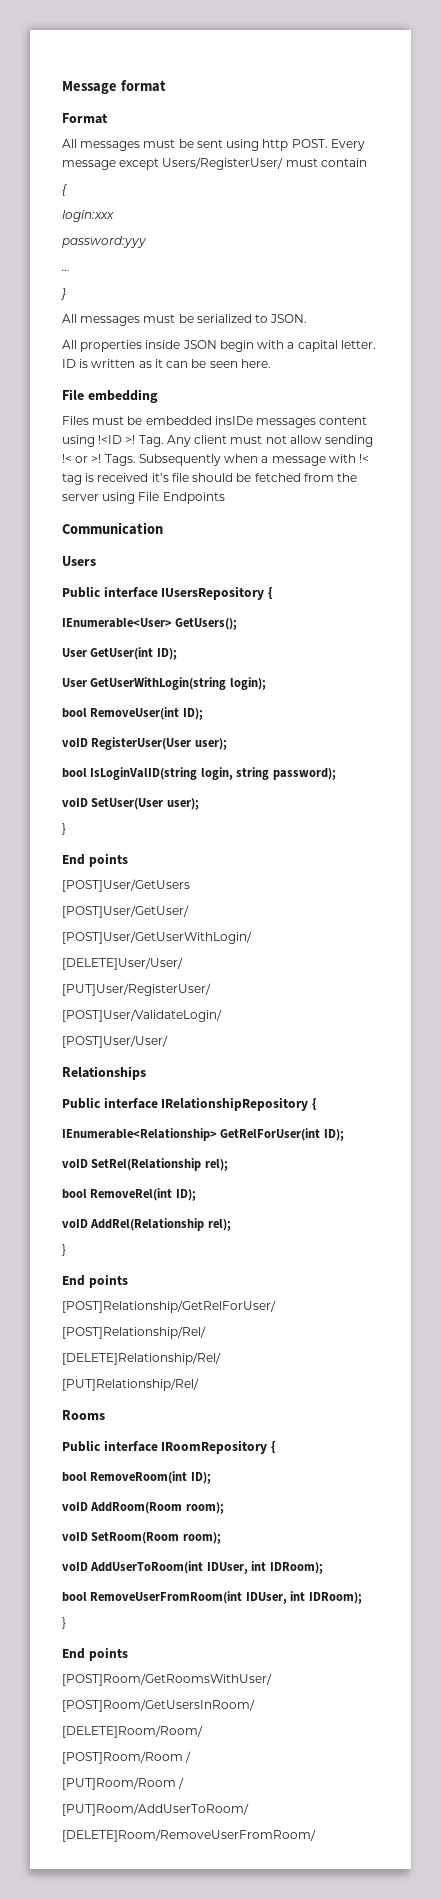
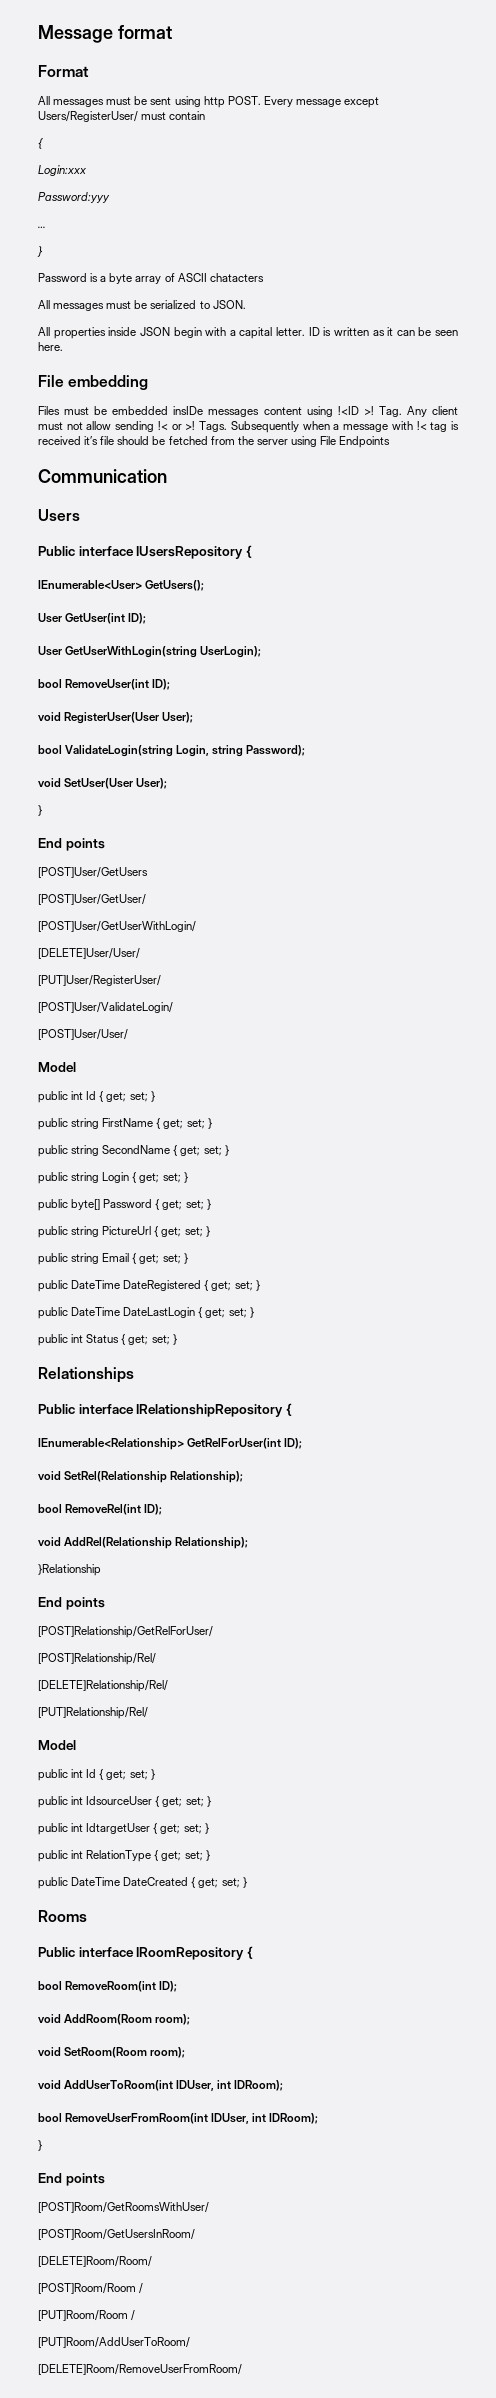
- login:xxx
- password:yyy
+ Login:xxx
+ Password:yyy
+ Password is a byte array of ASCII chatacters
- User GetUserWithLogin(string login);
+ User GetUserWithLogin(string UserLogin);
- voID RegisterUser(User user);
- bool IsLoginValID(string login, string password);
- voID SetUser(User user);
+ void RegisterUser(User User);
+ bool ValidateLogin(string Login, string Password);
+ void SetUser(User User);
  [POST]User/User/
+ Model
+ public int Id { get; set; }
+ public string FirstName { get; set; }
+ public string SecondName { get; set; }
+ public string Login { get; set; }
+ public byte[] Password { get; set; }
+ public string PictureUrl { get; set; }
+ public string Email { get; set; }
+ public DateTime DateRegistered { get; set; }
+ public DateTime DateLastLogin { get; set; }
+ public int Status { get; set; }
- voID SetRel(Relationship rel);
+ void SetRel(Relationship Relationship);
- voID AddRel(Relationship rel);
- }
+ void AddRel(Relationship Relationship);
+ }Relationship
  [PUT]Relationship/Rel/
+ Model
+ public int Id { get; set; }
+ public int IdsourceUser { get; set; }
+ public int IdtargetUser { get; set; }
+ public int RelationType { get; set; }
+ public DateTime DateCreated { get; set; }
- voID AddRoom(Room room);
+ void AddRoom(Room room);
- voID SetRoom(Room room);
+ void SetRoom(Room room);
- voID AddUserToRoom(int IDUser, int IDRoom);
+ void AddUserToRoom(int IDUser, int IDRoom);

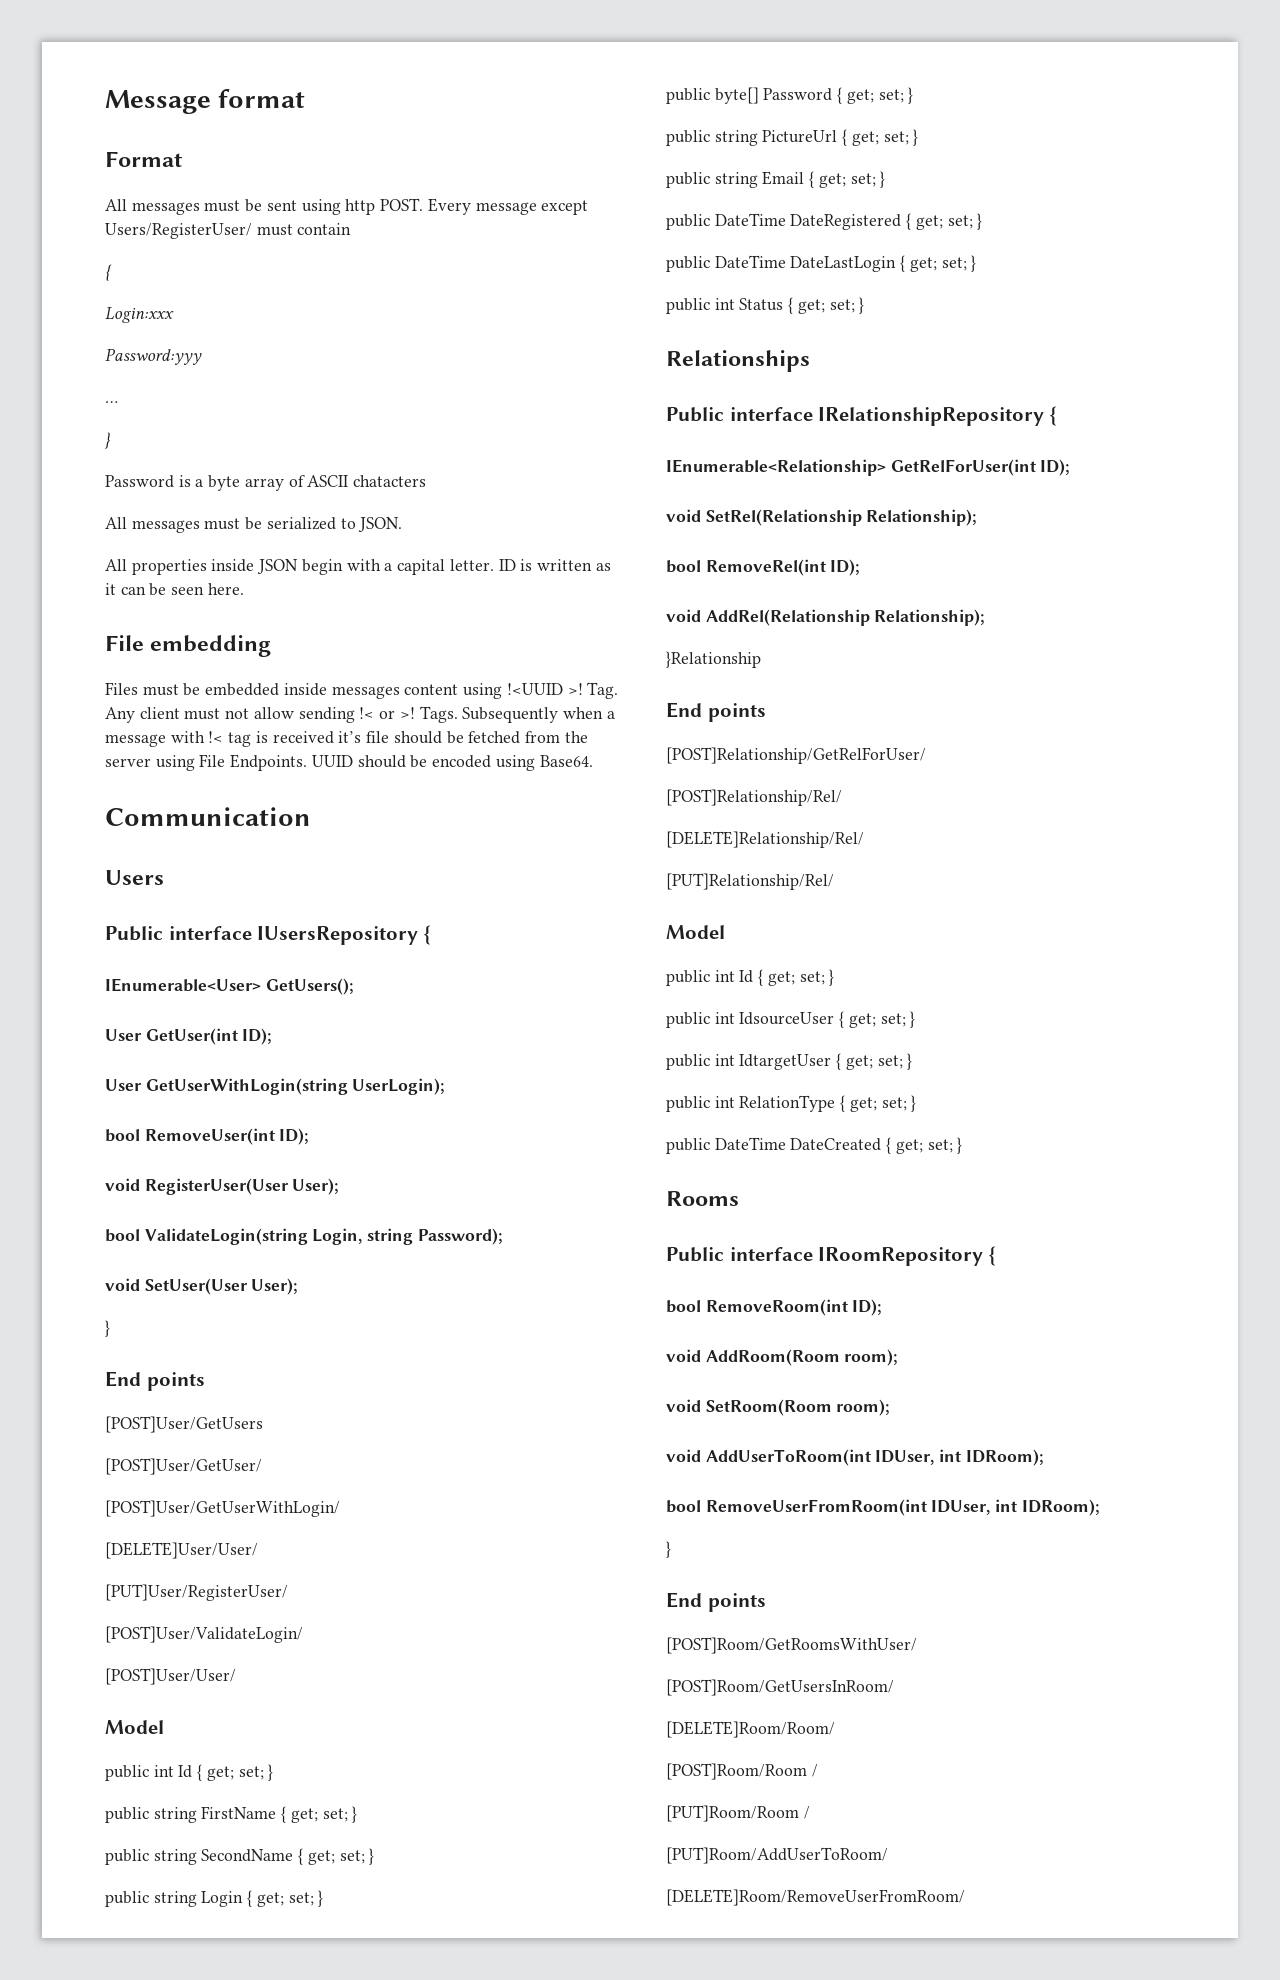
- Files must be embedded insIDe messages content using !<ID >!
+ Files must be embedded inside messages content using !<UUID >!
- Subsequently when a message with !< tag is received it’s file should be fetched from the server using File Endpoints
+ Subsequently when a message with !< tag is received it’s file should be fetched from the server using File Endpoints. UUID should be encoded using Base64.

